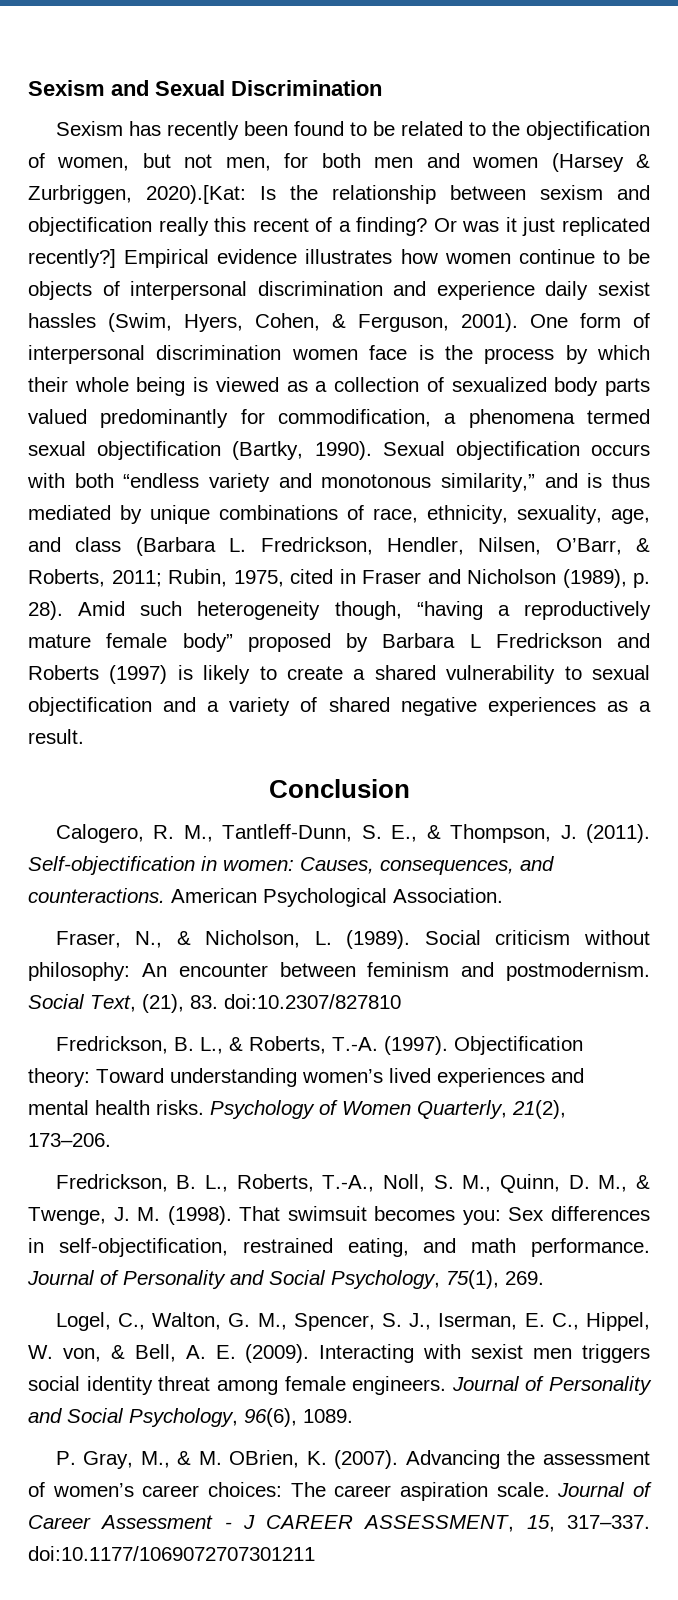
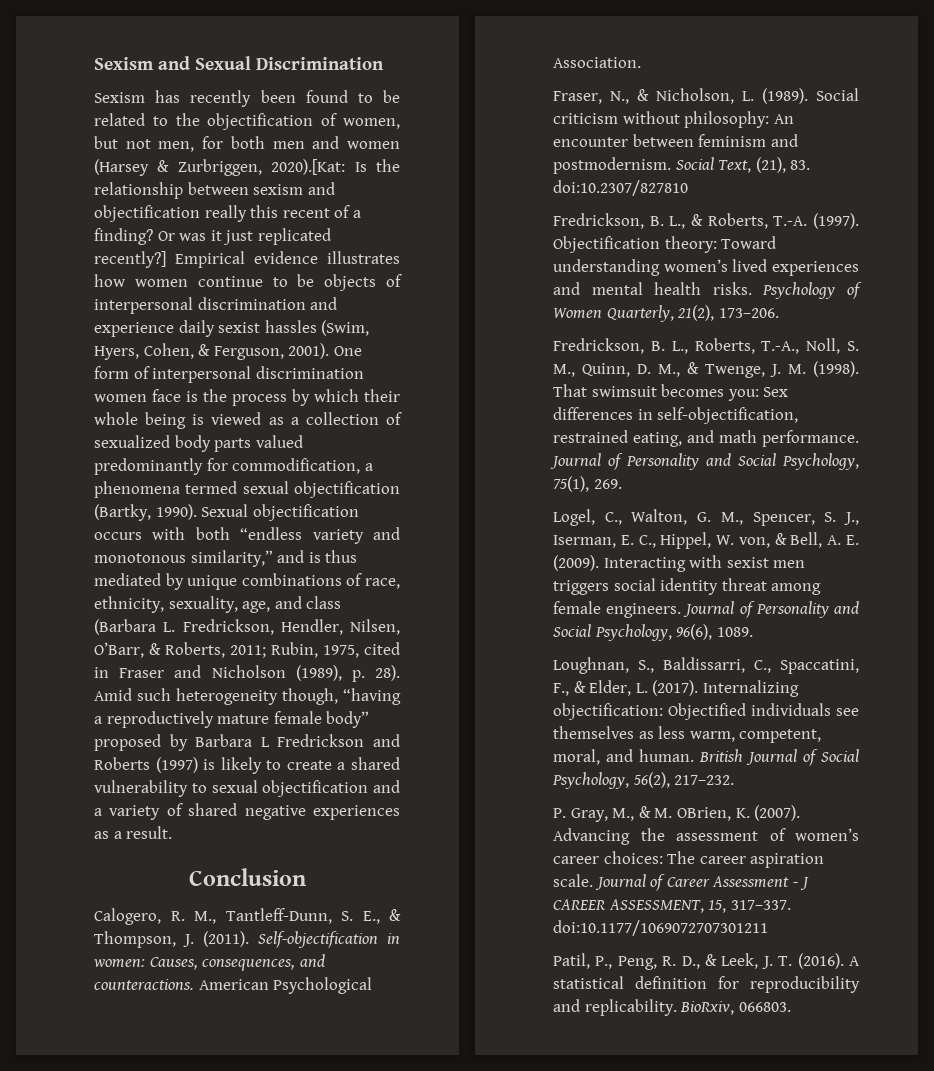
+ Loughnan, S., Baldissarri, C., Spaccatini, F., & Elder, L. (2017). Internalizing objectification: Objectified individuals see themselves as less warm, competent, moral, and human. British Journal of Social Psychology, 56(2), 217–232.
+ Patil, P., Peng, R. D., & Leek, J. T. (2016). A statistical definition for reproducibility and replicability. BioRxiv, 066803.

